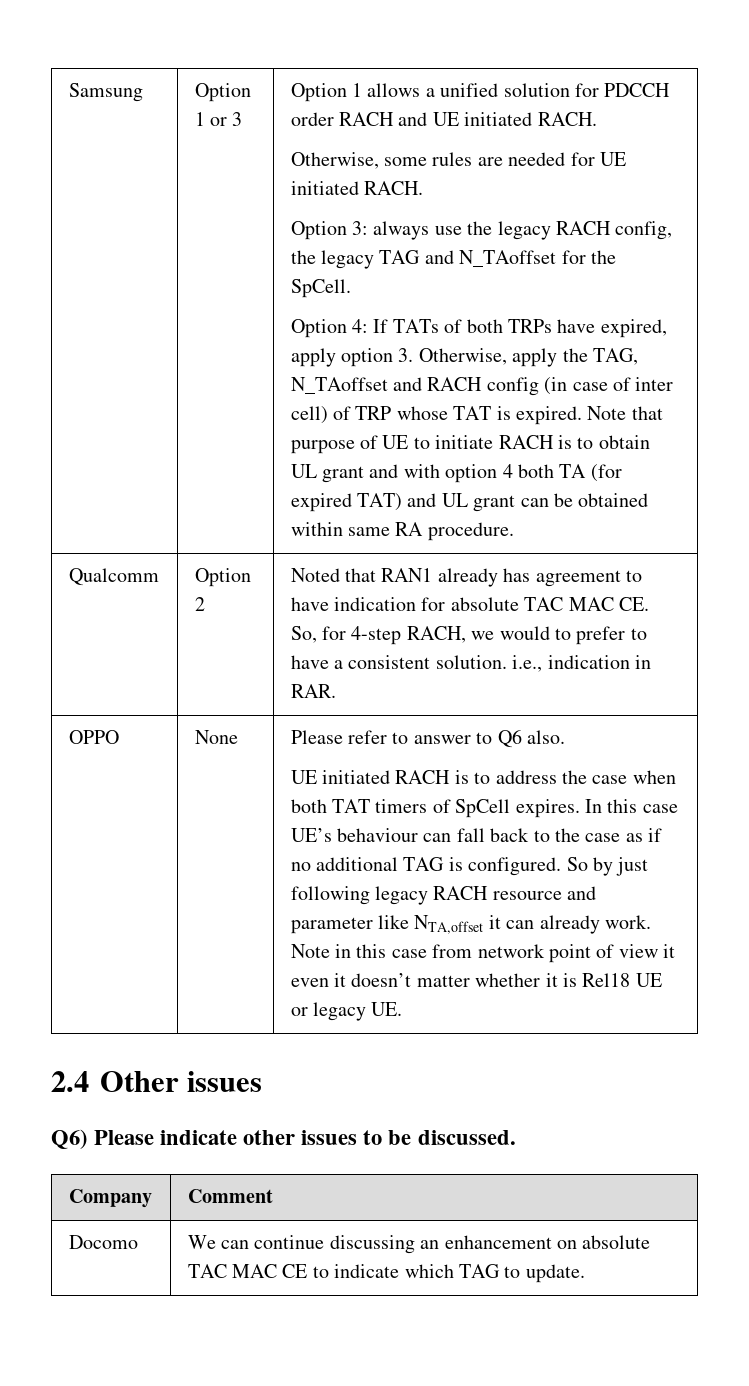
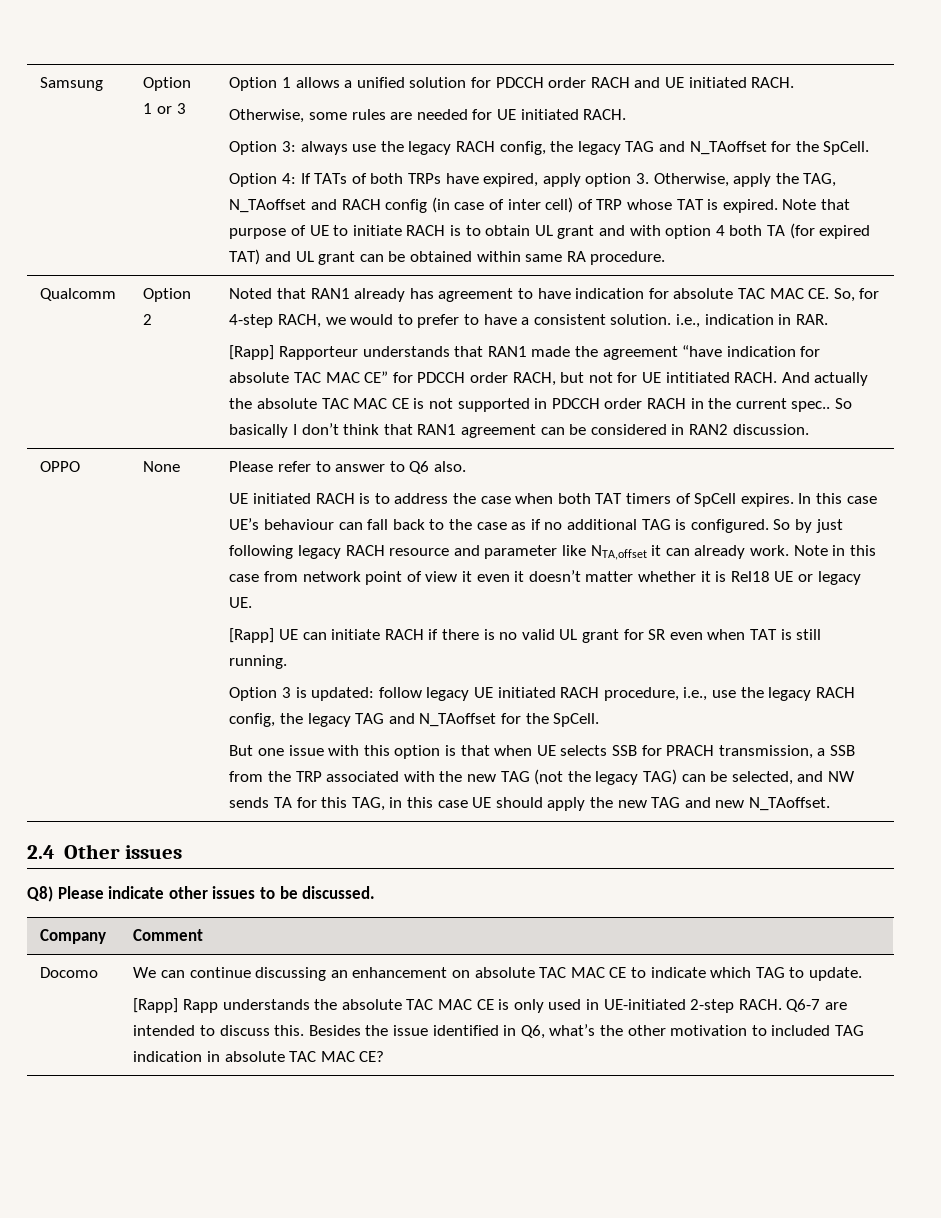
+ [Rapp] Rapporteur understands that RAN1 made the agreement “have indication for absolute TAC MAC CE” for PDCCH order RACH, but not for UE intitiated RACH. And actually the absolute TAC MAC CE is not supported in PDCCH order RACH in the current spec.. So basically I don’t think that RAN1 agreement can be considered in RAN2 discussion.
+ [Rapp] UE can initiate RACH if there is no valid UL grant for SR even when TAT is still running.
+ Option 3 is updated: follow legacy UE initiated RACH procedure, i.e., use the legacy RACH config, the legacy TAG and N_TAoffset for the SpCell.
+ But one issue with this option is that when UE selects SSB for PRACH transmission, a SSB from the TRP associated with the new TAG (not the legacy TAG) can be selected, and NW sends TA for this TAG, in this case UE should apply the new TAG and new N_TAoffset.
- Q6) Please indicate other issues to be discussed.
+ Q8) Please indicate other issues to be discussed.
+ [Rapp] Rapp understands the absolute TAC MAC CE is only used in UE-initiated 2-step RACH. Q6-7 are intended to discuss this. Besides the issue identified in Q6, what’s the other motivation to included TAG indication in absolute TAC MAC CE?

